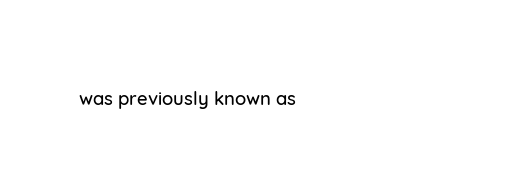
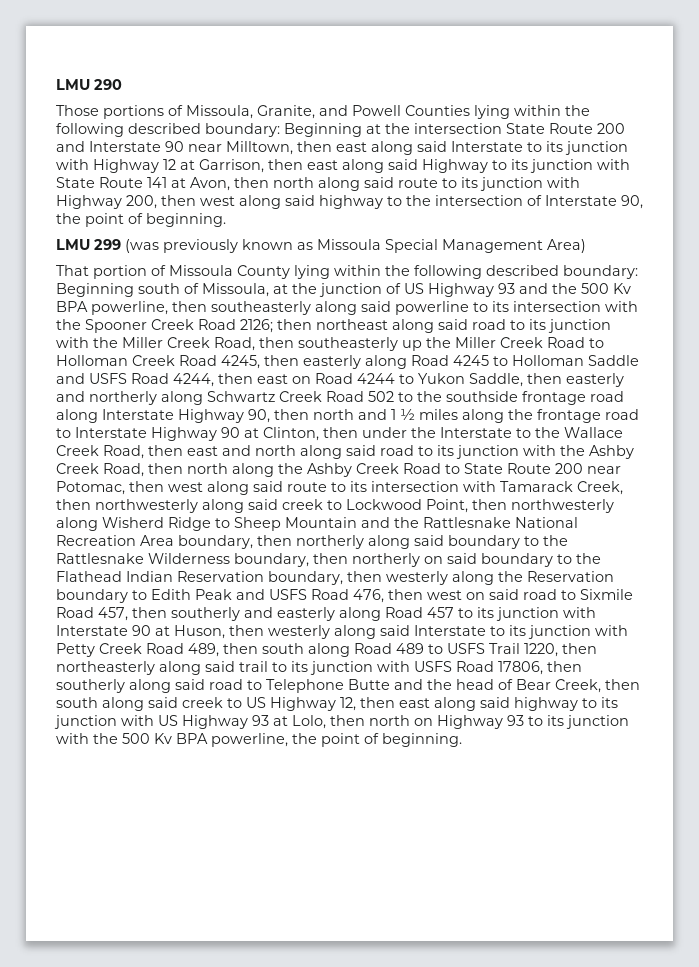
- was previously known as
+ LMU 290
+ Those portions of Missoula, Granite, and Powell Counties lying within the following described boundary: Beginning at the intersection State Route 200 and Interstate 90 near Milltown, then east along said Interstate to its junction with Highway 12 at Garrison, then east along said Highway to its junction with State Route 141 at Avon, then north along said route to its junction with Highway 200, then west along said highway to the intersection of Interstate 90, the point of beginning.
+ LMU 299 (was previously known as Missoula Special Management Area)
+ That portion of Missoula County lying within the following described boundary: Beginning south of Missoula, at the junction of US Highway 93 and the 500 Kv BPA powerline, then southeasterly along said powerline to its intersection with the Spooner Creek Road 2126; then northeast along said road to its junction with the Miller Creek Road, then southeasterly up the Miller Creek Road to Holloman Creek Road 4245, then easterly along Road 4245 to Holloman Saddle and USFS Road 4244, then east on Road 4244 to Yukon Saddle, then easterly and northerly along Schwartz Creek Road 502 to the southside frontage road along Interstate Highway 90, then north and 1 ½ miles along the frontage road to Interstate Highway 90 at Clinton, then under the Interstate to the Wallace Creek Road, then east and north along said road to its junction with the Ashby Creek Road, then north along the Ashby Creek Road to State Route 200 near Potomac, then west along said route to its intersection with Tamarack Creek, then northwesterly along said creek to Lockwood Point, then northwesterly along Wisherd Ridge to Sheep Mountain and the Rattlesnake National Recreation Area boundary, then northerly along said boundary to the Rattlesnake Wilderness boundary, then northerly on said boundary to the Flathead Indian Reservation boundary, then westerly along the Reservation boundary to Edith Peak and USFS Road 476, then west on said road to Sixmile Road 457, then southerly and easterly along Road 457 to its junction with Interstate 90 at Huson, then westerly along said Interstate to its junction with Petty Creek Road 489, then south along Road 489 to USFS Trail 1220, then northeasterly along said trail to its junction with USFS Road 17806, then southerly along said road to Telephone Butte and the head of Bear Creek, then south along said creek to US Highway 12, then east along said highway to its junction with US Highway 93 at Lolo, then north on Highway 93 to its junction with the 500 Kv BPA powerline, the point of beginning.

